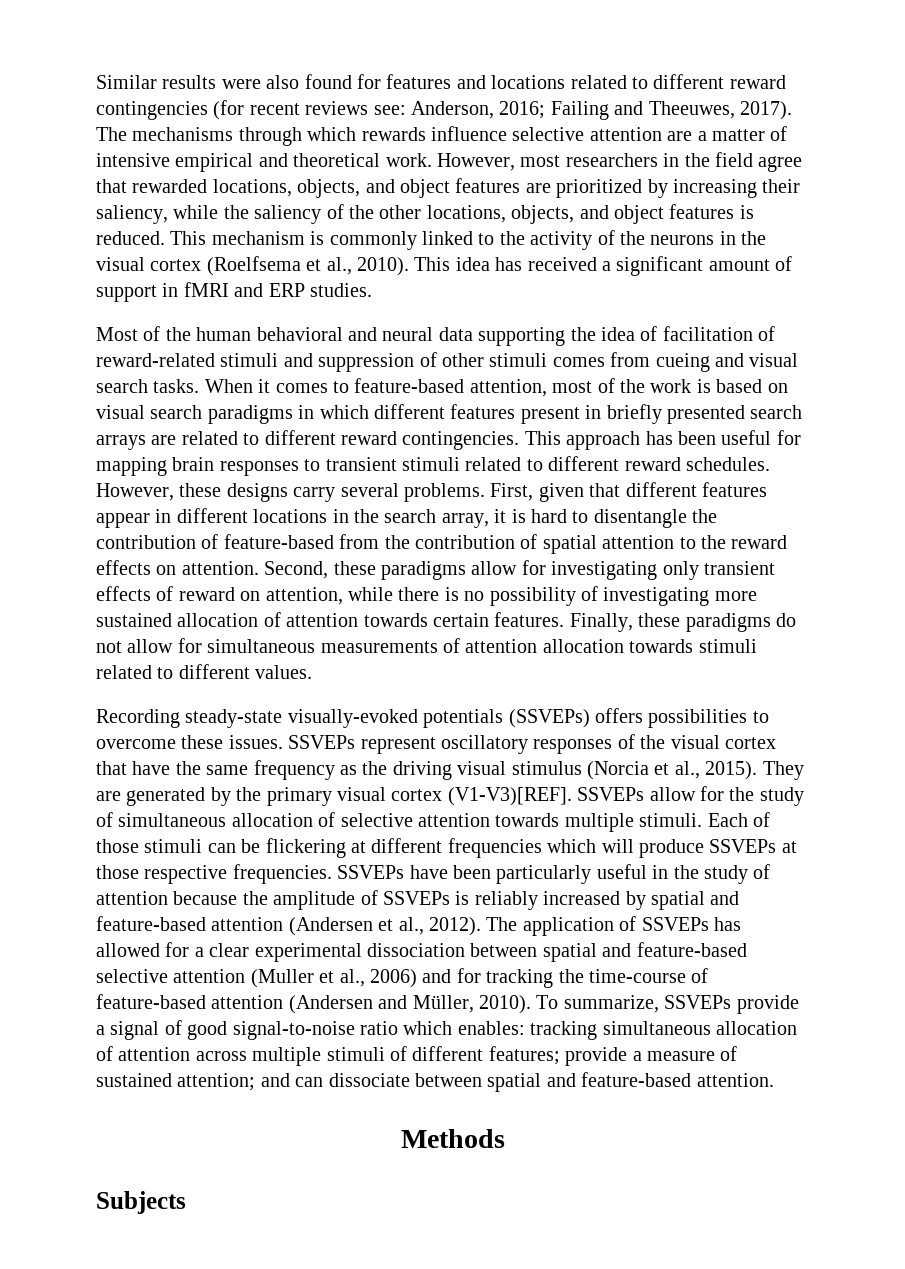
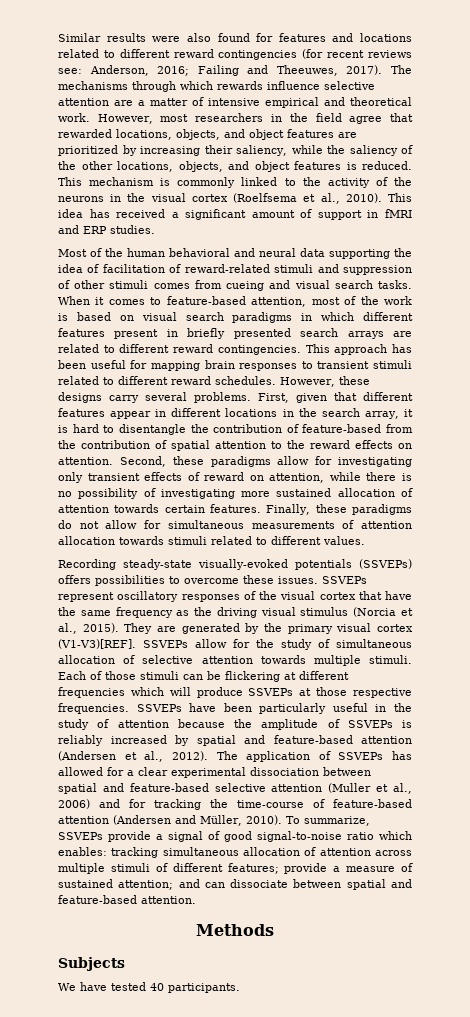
+ We have tested 40 participants.

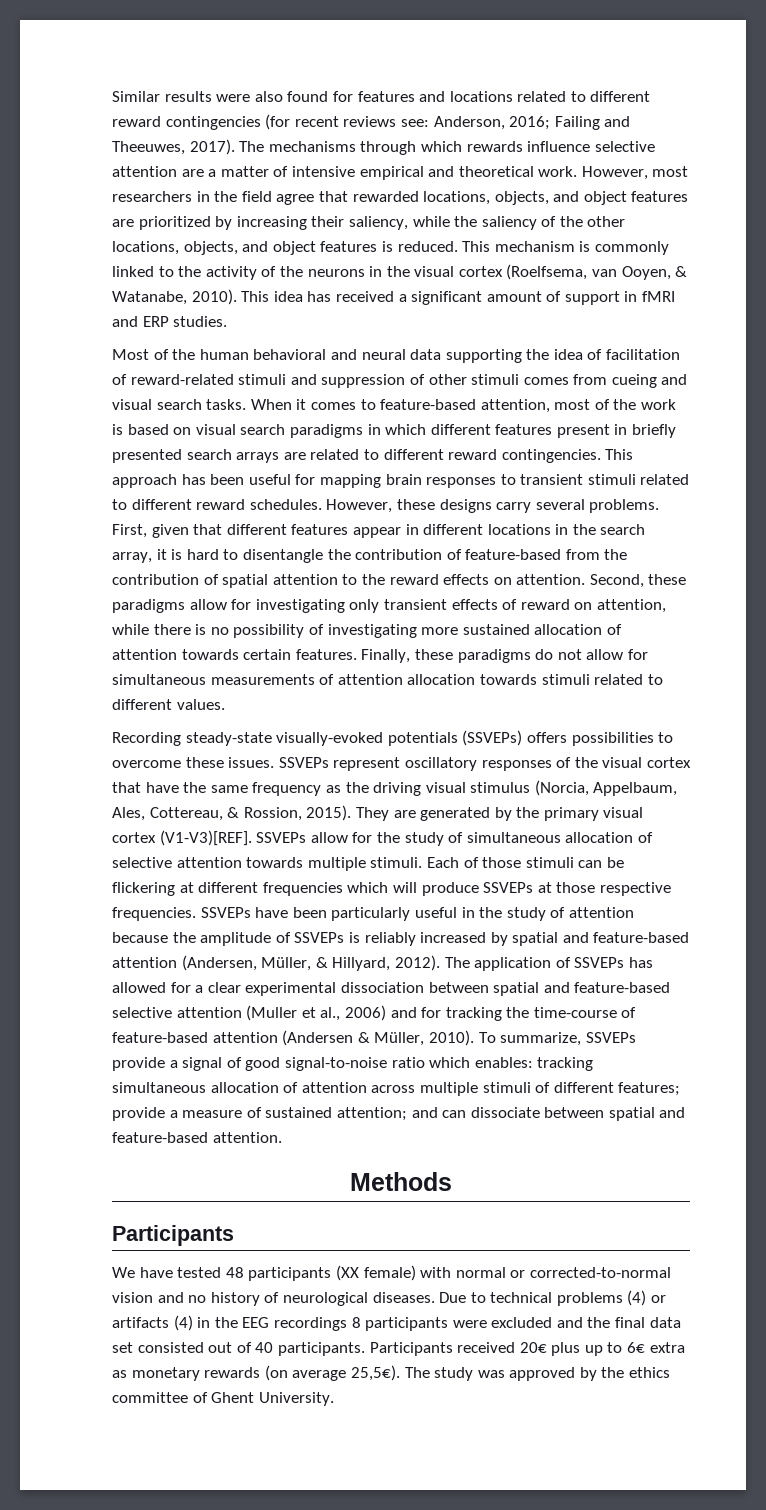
- This mechanism is commonly linked to the activity of the neurons in the visual cortex (Roelfsema et al., 2010).
+ This mechanism is commonly linked to the activity of the neurons in the visual cortex (Roelfsema, van Ooyen, & Watanabe, 2010).
- SSVEPs represent oscillatory responses of the visual cortex that have the same frequency as the driving visual stimulus (Norcia et al., 2015).
+ SSVEPs represent oscillatory responses of the visual cortex that have the same frequency as the driving visual stimulus (Norcia, Appelbaum, Ales, Cottereau, & Rossion, 2015).
- SSVEPs have been particularly useful in the study of attention because the amplitude of SSVEPs is reliably increased by spatial and feature-based attention (Andersen et al., 2012).
+ SSVEPs have been particularly useful in the study of attention because the amplitude of SSVEPs is reliably increased by spatial and feature-based attention (Andersen, Müller, & Hillyard, 2012).
- The application of SSVEPs has allowed for a clear experimental dissociation between spatial and feature-based selective attention (Muller et al., 2006) and for tracking the time-course of feature-based attention (Andersen and Müller, 2010).
+ The application of SSVEPs has allowed for a clear experimental dissociation between spatial and feature-based selective attention (Muller et al., 2006) and for tracking the time-course of feature-based attention (Andersen & Müller, 2010).
  Methods
- Subjects
+ Participants
- We have tested 40 participants.
+ We have tested 48 participants (XX female) with normal or corrected-to-normal vision and no history of neurological diseases. Due to technical problems (4) or artifacts (4) in the EEG recordings 8 participants were excluded and the final data set consisted out of 40 participants. Participants received 20€ plus up to 6€ extra as monetary rewards (on average 25,5€). The study was approved by the ethics committee of Ghent University.

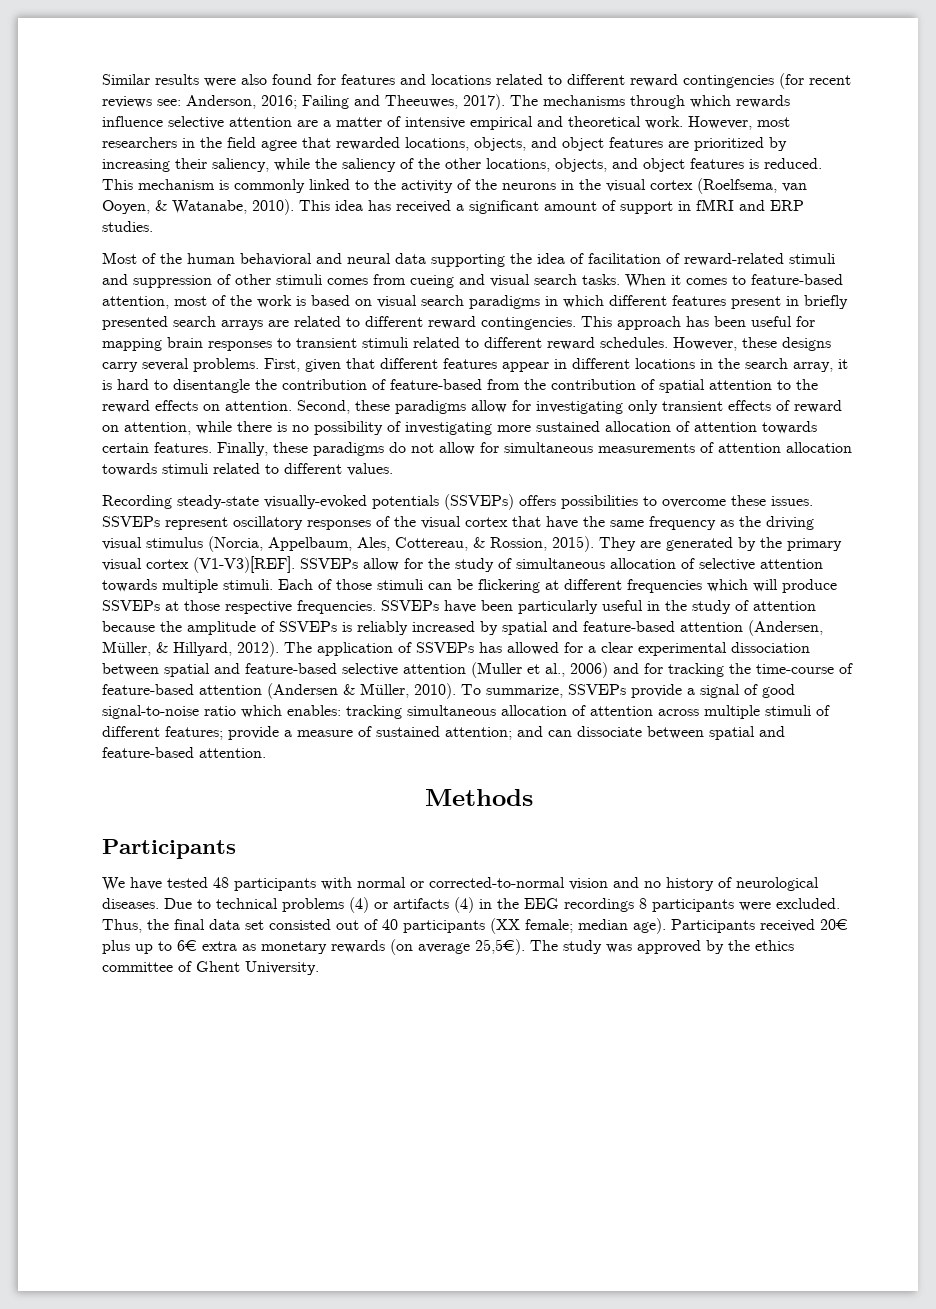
- We have tested 48 participants (XX female) with normal or corrected-to-normal vision and no history of neurological diseases.
+ We have tested 48 participants with normal or corrected-to-normal vision and no history of neurological diseases.
- Due to technical problems (4) or artifacts (4) in the EEG recordings 8 participants were excluded and the final data set consisted out of 40 participants.
+ Due to technical problems (4) or artifacts (4) in the EEG recordings 8 participants were excluded. Thus, the final data set consisted out of 40 participants (XX female; median age).

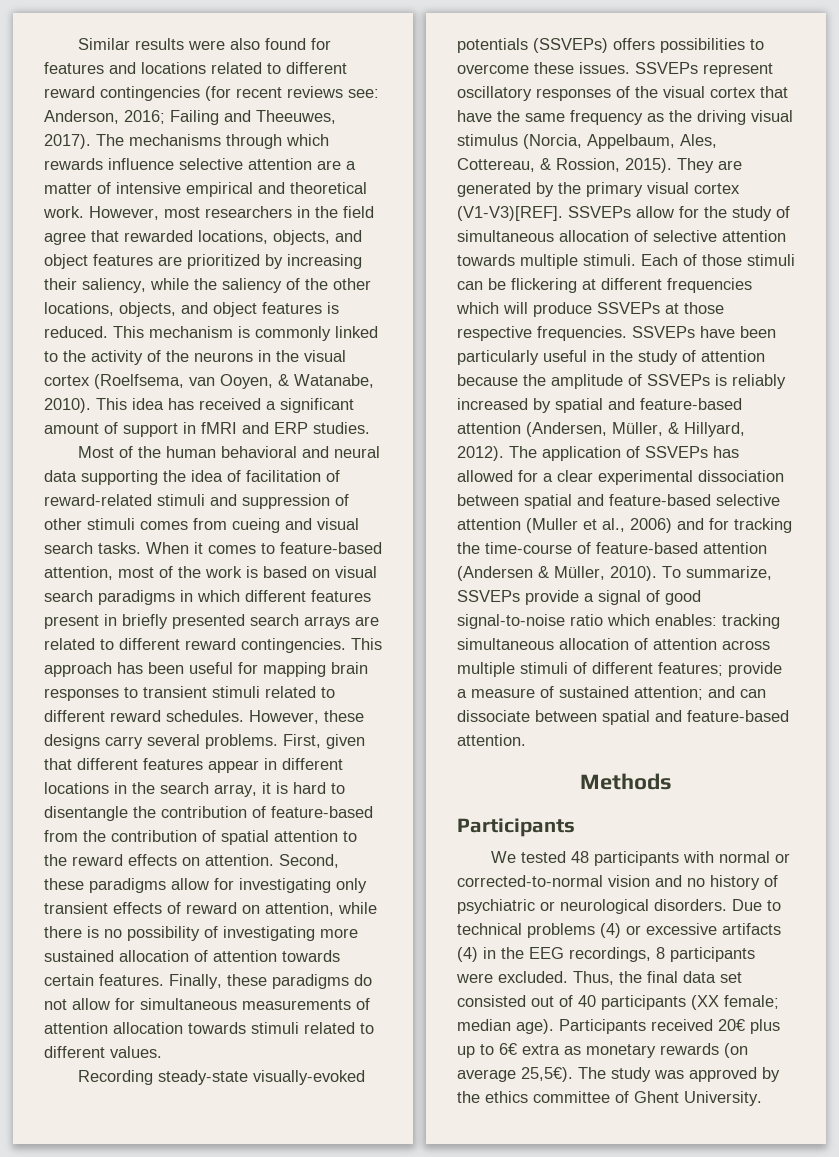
- We have tested 48 participants with normal or corrected-to-normal vision and no history of neurological diseases.
+ We tested 48 participants with normal or corrected-to-normal vision and no history of psychiatric or neurological disorders.
- Due to technical problems (4) or artifacts (4) in the EEG recordings 8 participants were excluded.
+ Due to technical problems (4) or excessive artifacts (4) in the EEG recordings, 8 participants were excluded.

